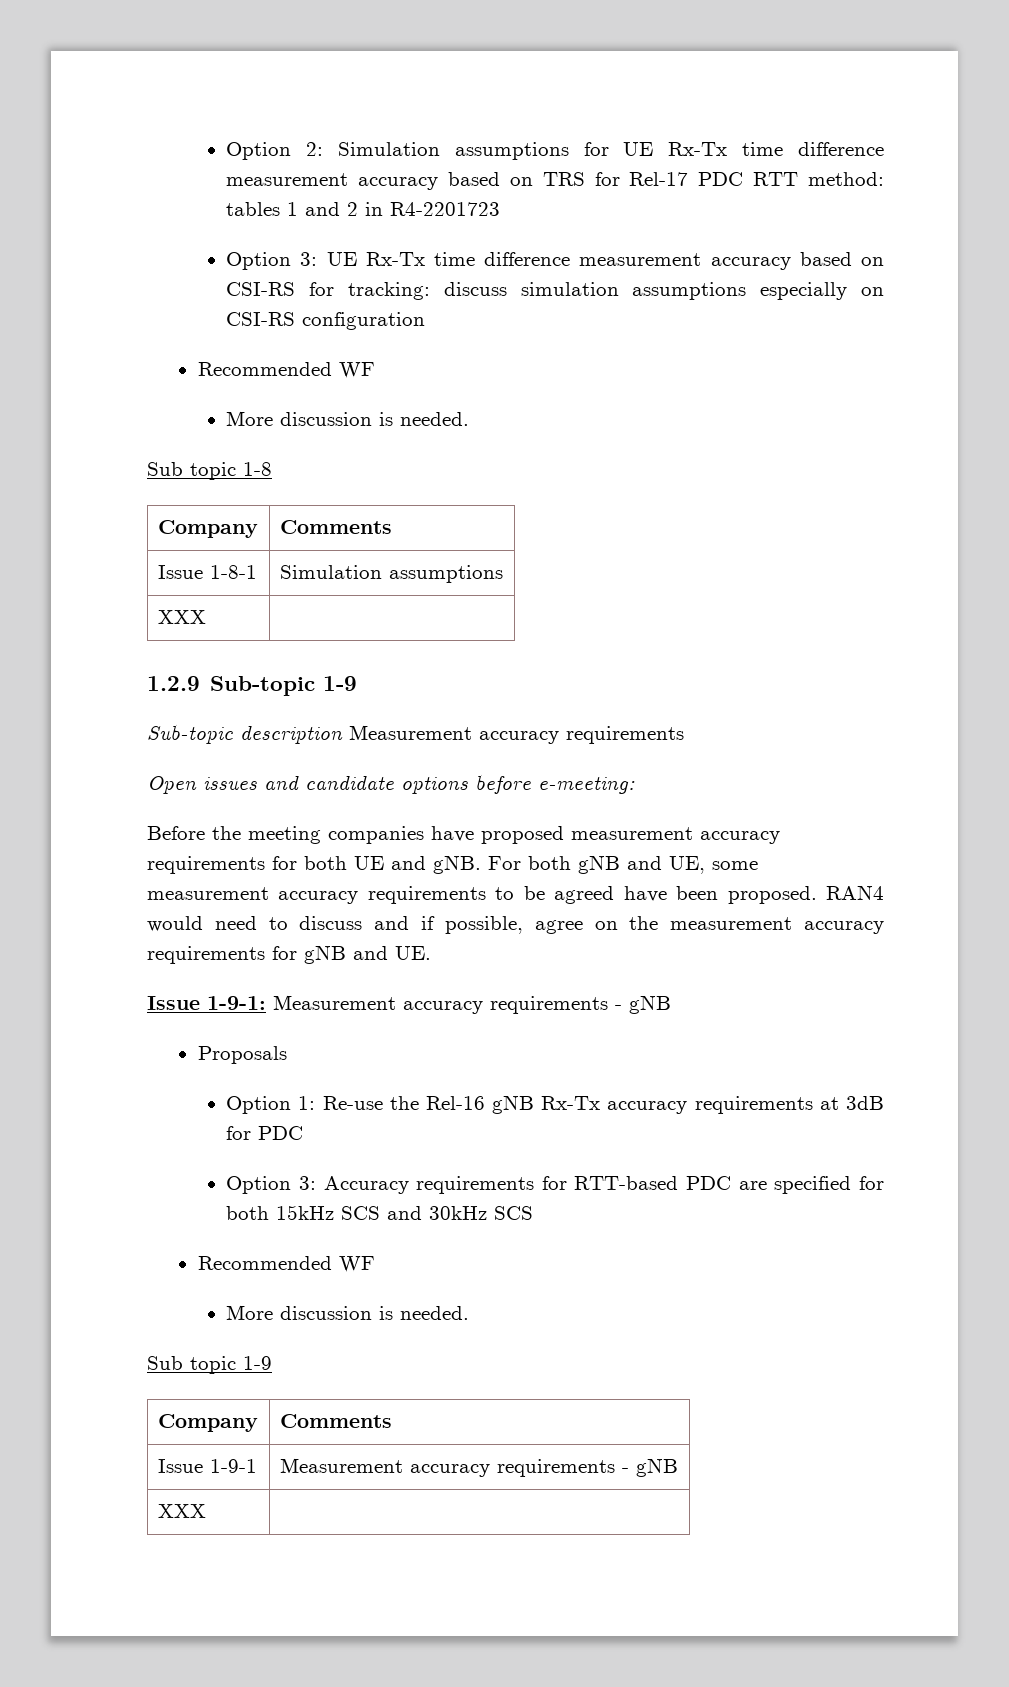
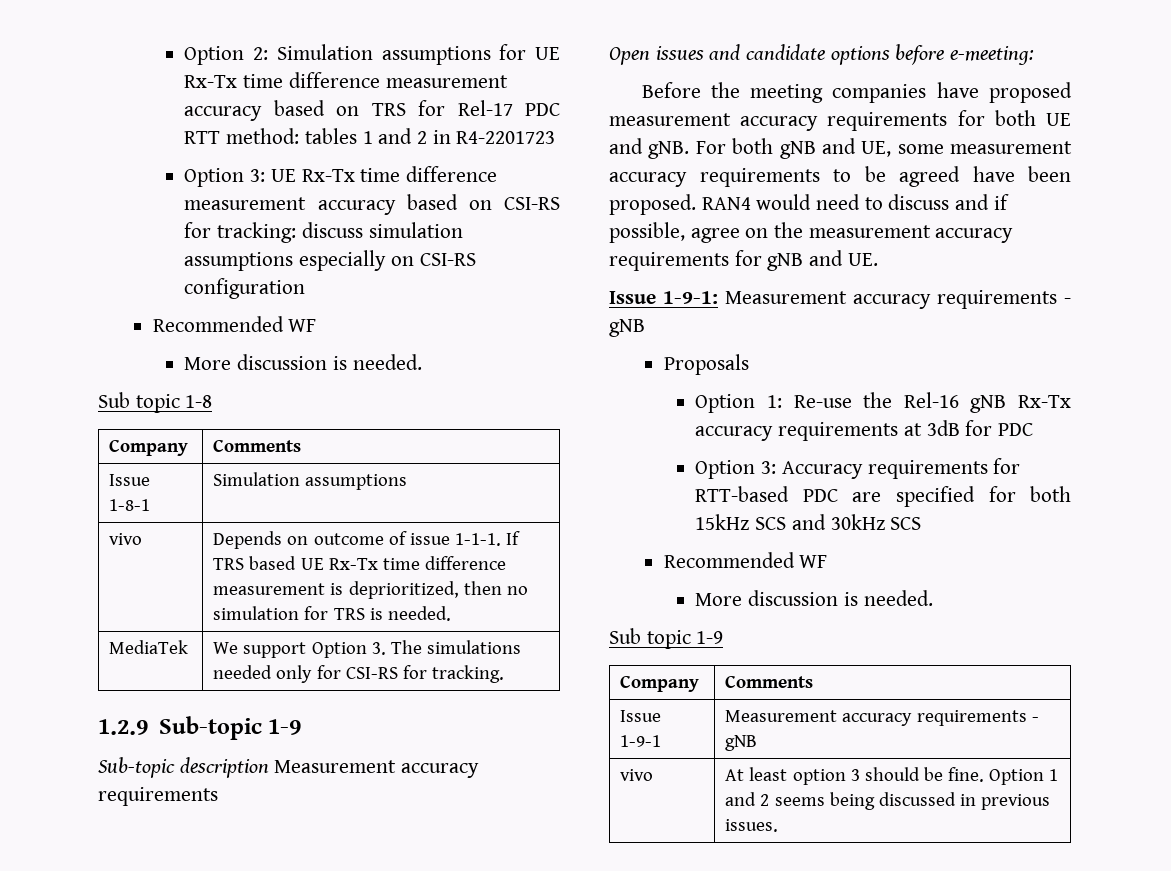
  Issue 1-8-1 | Simulation assumptions
- XXX |
+ vivo | Depends on outcome of issue 1-1-1. If TRS based UE Rx-Tx time difference measurement is deprioritized, then no simulation for TRS is needed.
+ MediaTek | We support Option 3. The simulations needed only for CSI-RS for tracking.
  Issue 1-9-1 | Measurement accuracy requirements - gNB
- XXX |
+ vivo | At least option 3 should be fine. Option 1 and 2 seems being discussed in previous issues.

